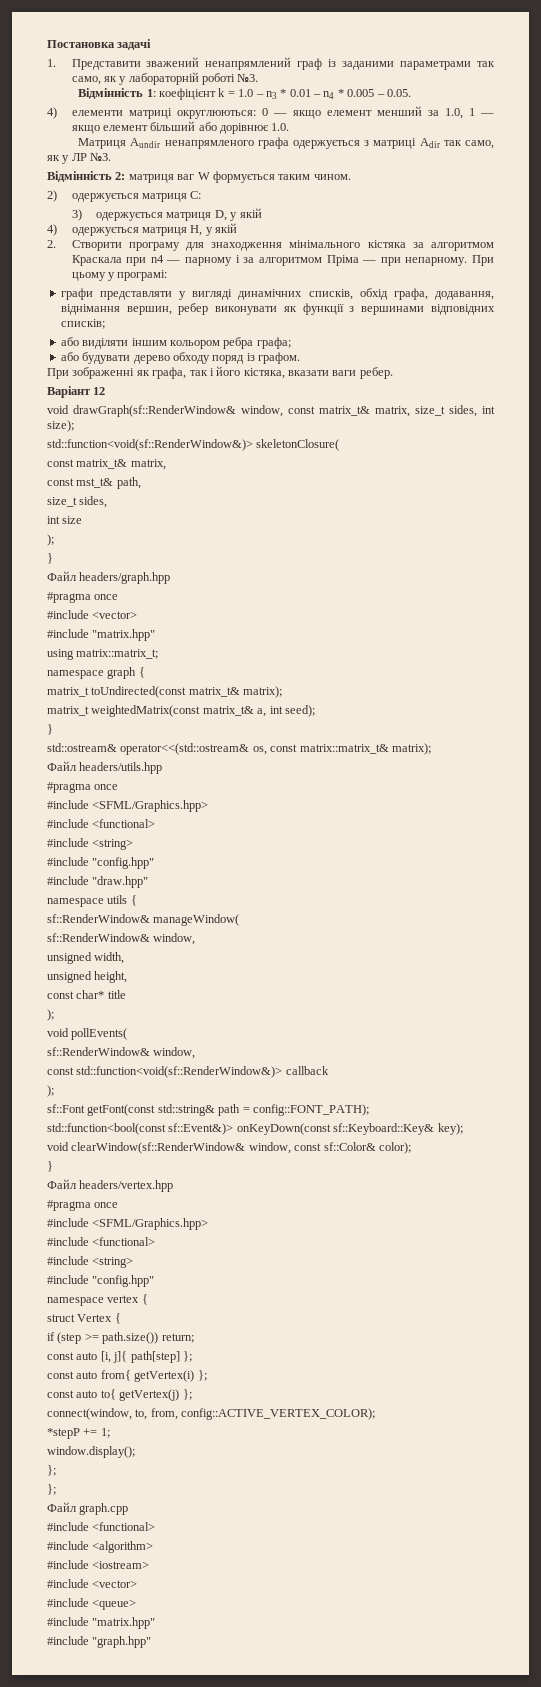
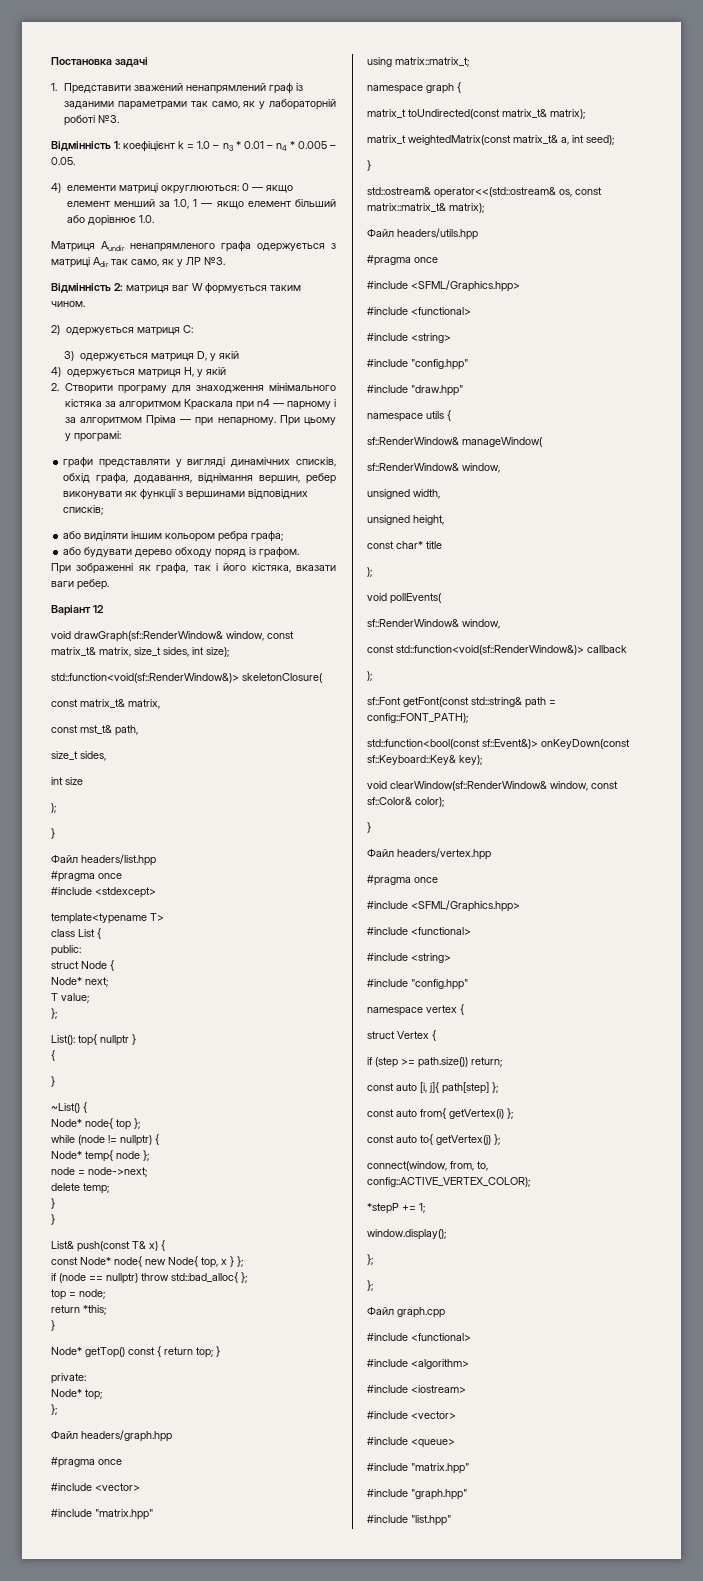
+ Файл headers/list.hpp
+ #pragma once
+ #include <stdexcept>
+ template<typename T>
+ class List {
+ public:
+ struct Node {
+ Node* next;
+ T value;
+ };
+ List(): top{ nullptr }
+ {
+ }
+ ~List() {
+ Node* node{ top };
+ while (node != nullptr) {
+ Node* temp{ node };
+ node = node->next;
+ delete temp;
+ }
+ }
+ List& push(const T& x) {
+ const Node* node{ new Node{ top, x } };
+ if (node == nullptr) throw std::bad_alloc{ };
+ top = node;
+ return *this;
+ }
+ Node* getTop() const { return top; }
+ private:
+ Node* top;
+ };
- connect(window, to, from, config::ACTIVE_VERTEX_COLOR);
+ connect(window, from, to, config::ACTIVE_VERTEX_COLOR);
+ #include "list.hpp"

